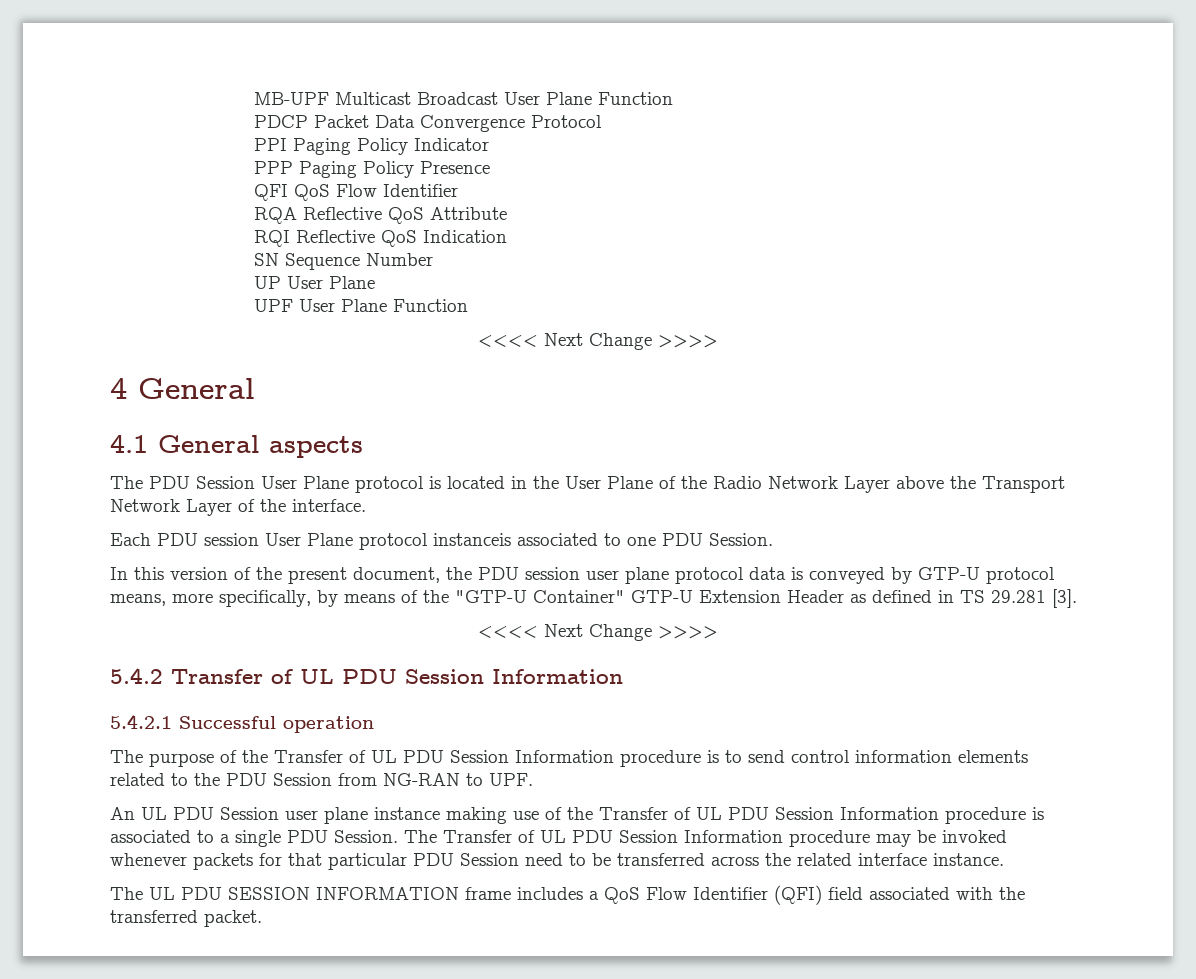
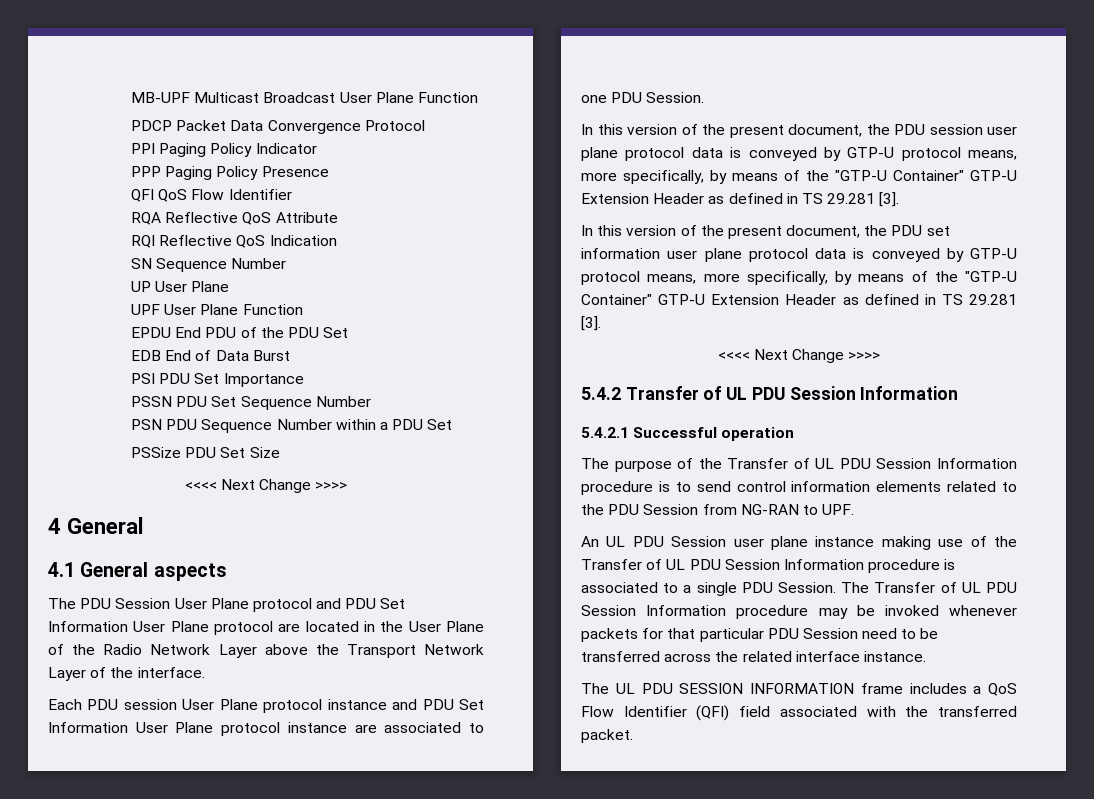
+ EPDU End PDU of the PDU Set
+ EDB End of Data Burst
+ PSI PDU Set Importance
+ PSSN PDU Set Sequence Number
+ PSN PDU Sequence Number within a PDU Set
+ PSSize PDU Set Size
- The PDU Session User Plane protocol is located in the User Plane of the Radio Network Layer above the Transport Network Layer of the interface.
+ The PDU Session User Plane protocol and PDU Set Information User Plane protocol are located in the User Plane of the Radio Network Layer above the Transport Network Layer of the interface.
- Each PDU session User Plane protocol instanceis associated to one PDU Session.
+ Each PDU session User Plane protocol instance and PDU Set Information User Plane protocol instance are associated to one PDU Session.
+ In this version of the present document, the PDU set information user plane protocol data is conveyed by GTP-U protocol means, more specifically, by means of the "GTP-U Container" GTP-U Extension Header as defined in TS 29.281 [3].

